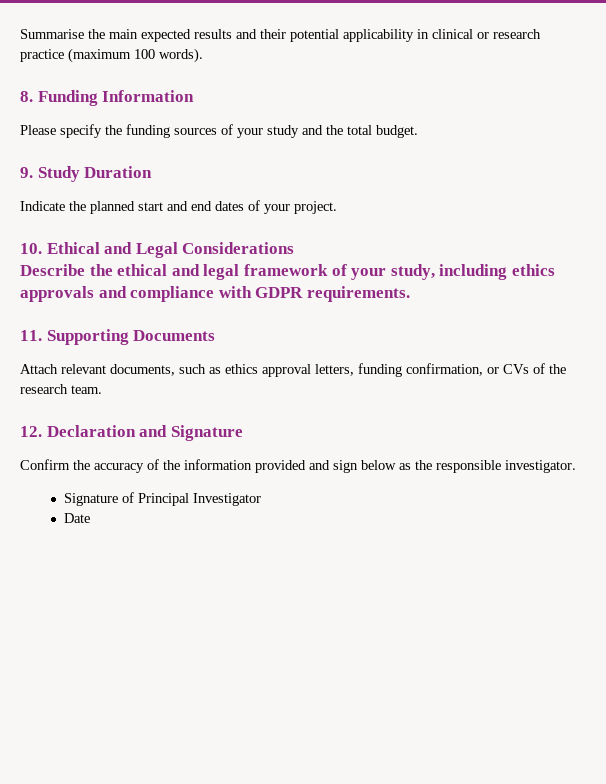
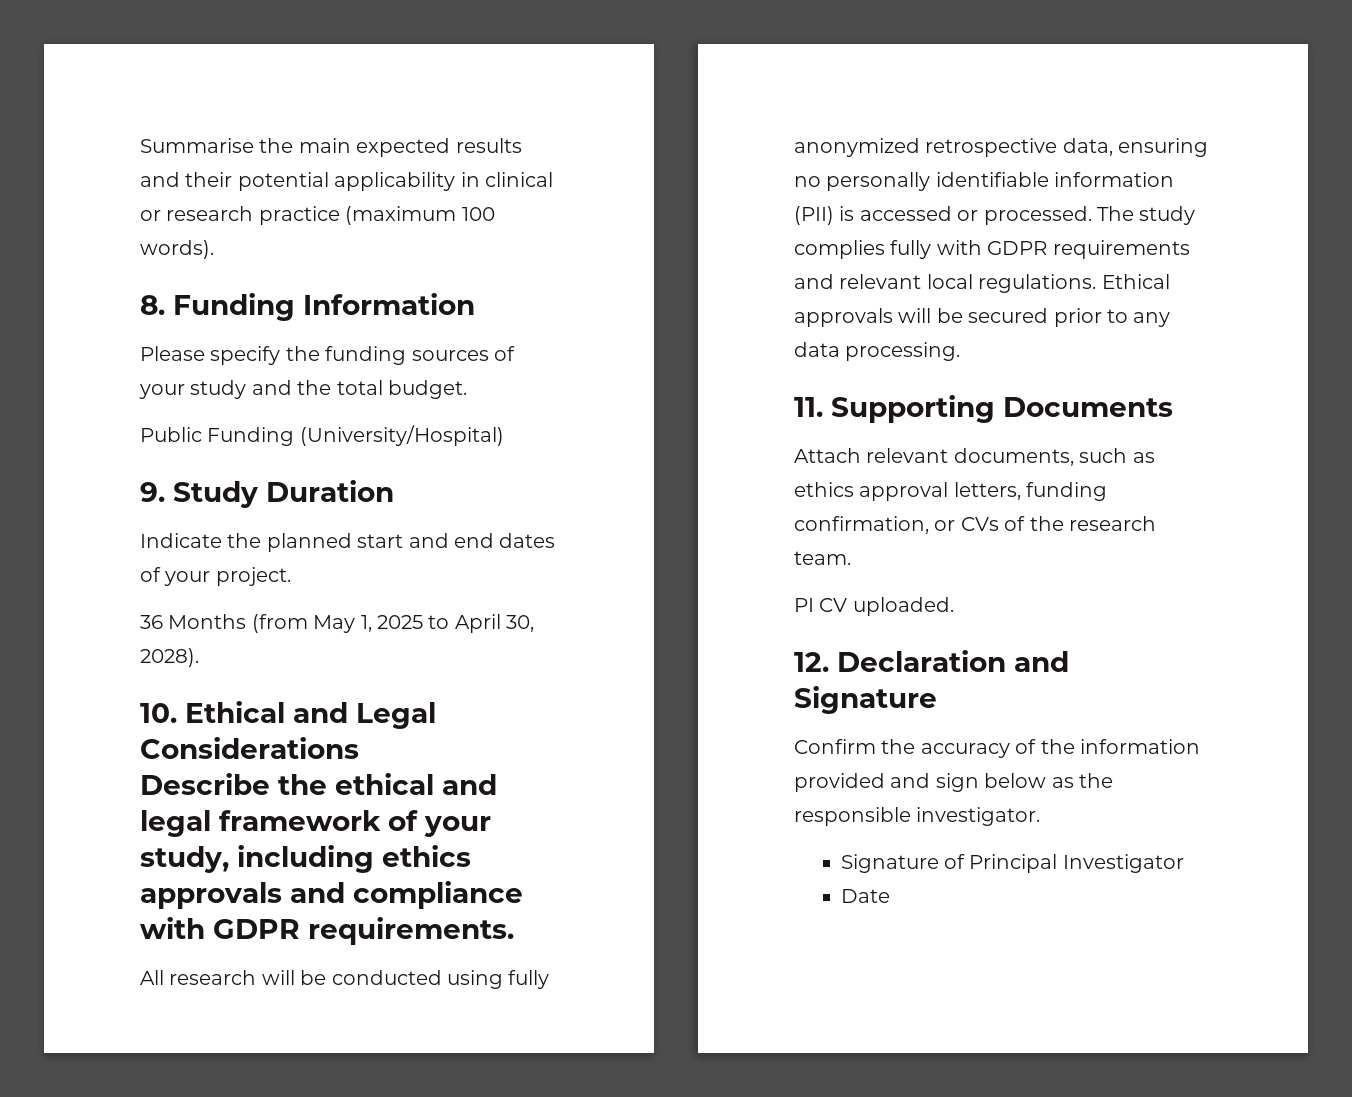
+ Public Funding (University/Hospital)
+ 36 Months (from May 1, 2025 to April 30, 2028).
+ All research will be conducted using fully anonymized retrospective data, ensuring no personally identifiable information (PII) is accessed or processed. The study complies fully with GDPR requirements and relevant local regulations. Ethical approvals will be secured prior to any data processing.
+ PI CV uploaded.

